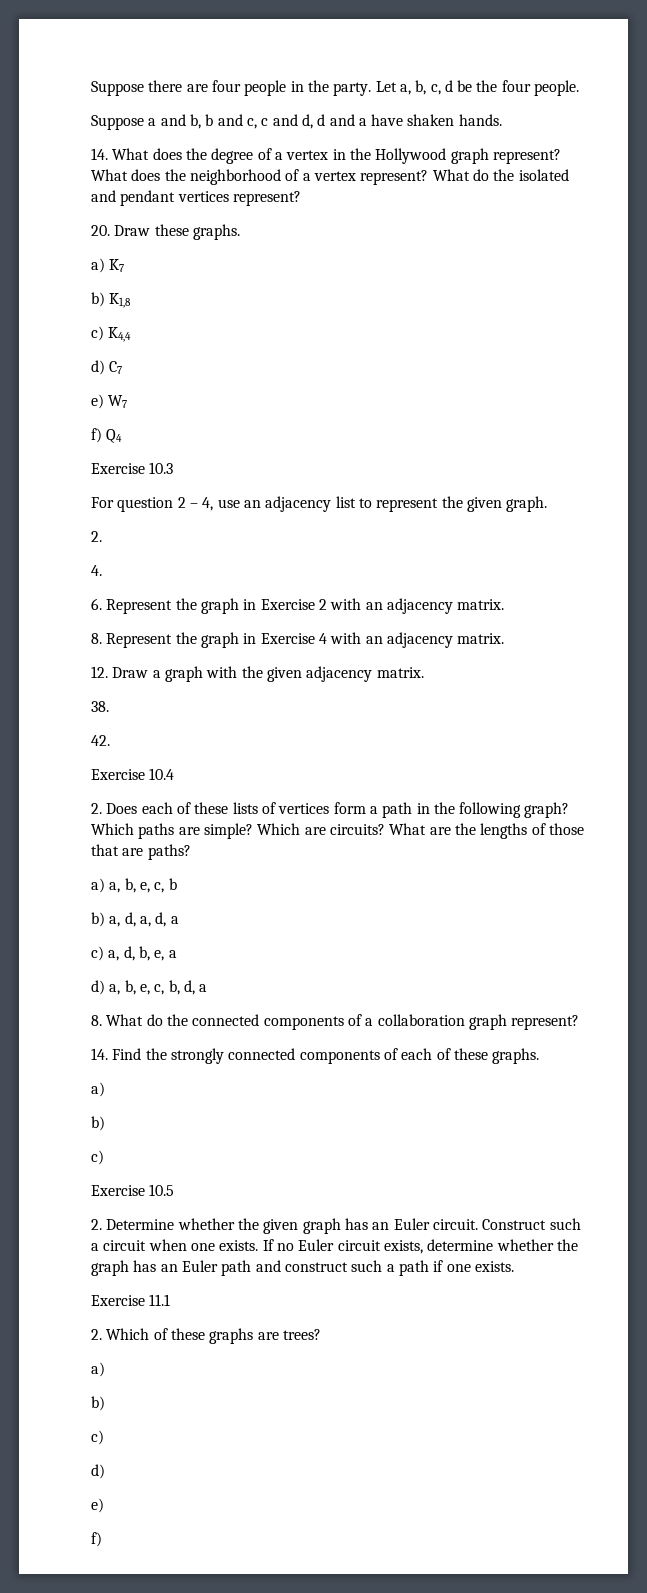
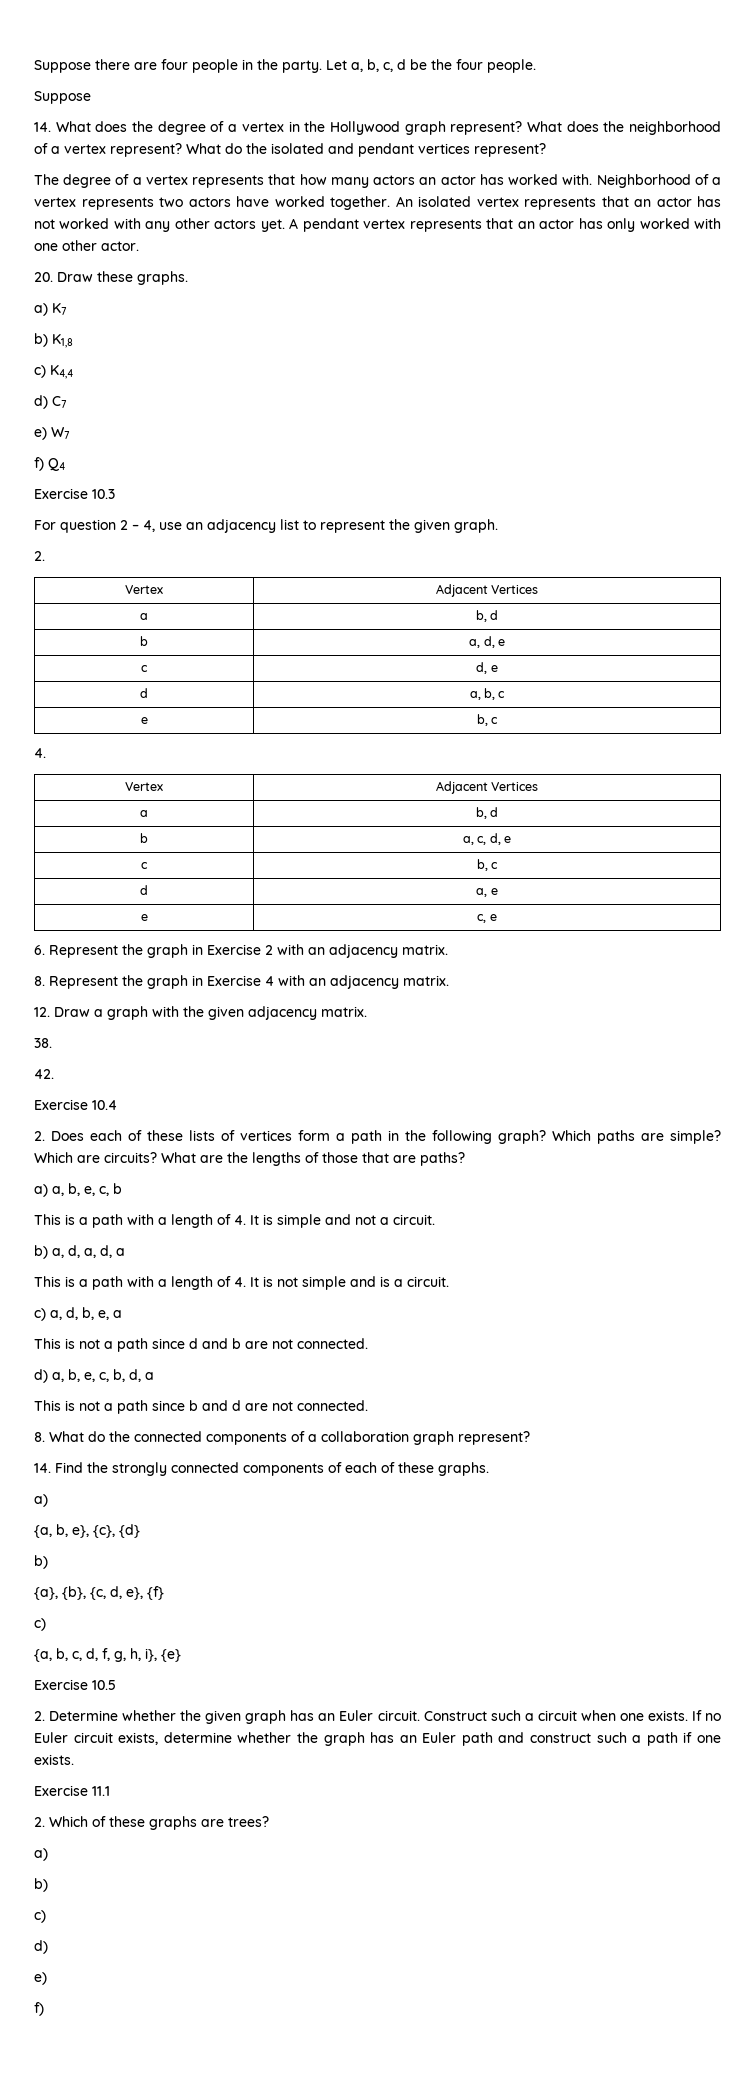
  Let a, b, c, d be the four people.
- Suppose a and b, b and c, c and d, d and a have shaken hands.
+ Suppose
+ The degree of a vertex represents that how many actors an actor has worked with. Neighborhood of a vertex represents two actors have worked together. An isolated vertex represents that an actor has not worked with any other actors yet. A pendant vertex represents that an actor has only worked with one other actor.
  For question 2 – 4, use an adjacency list to represent the given graph.
  2.
+ Vertex | Adjacent Vertices
+ a | b, d
+ b | a, d, e
+ c | d, e
+ d | a, b, c
+ e | b, c
  4.
+ Vertex | Adjacent Vertices
+ a | b, d
+ b | a, c, d, e
+ c | b, c
+ d | a, e
+ e | c, e
+ This is a path with a length of 4. It is simple and not a circuit.
+ This is a path with a length of 4. It is not simple and is a circuit.
+ This is not a path since d and b are not connected.
+ This is not a path since b and d are not connected.
  14. Find the strongly connected components of each of these graphs.
  a)
+ {a, b, e}, {c}, {d}
  b)
+ {a}, {b}, {c, d, e}, {f}
  c)
+ {a, b, c, d, f, g, h, i}, {e}

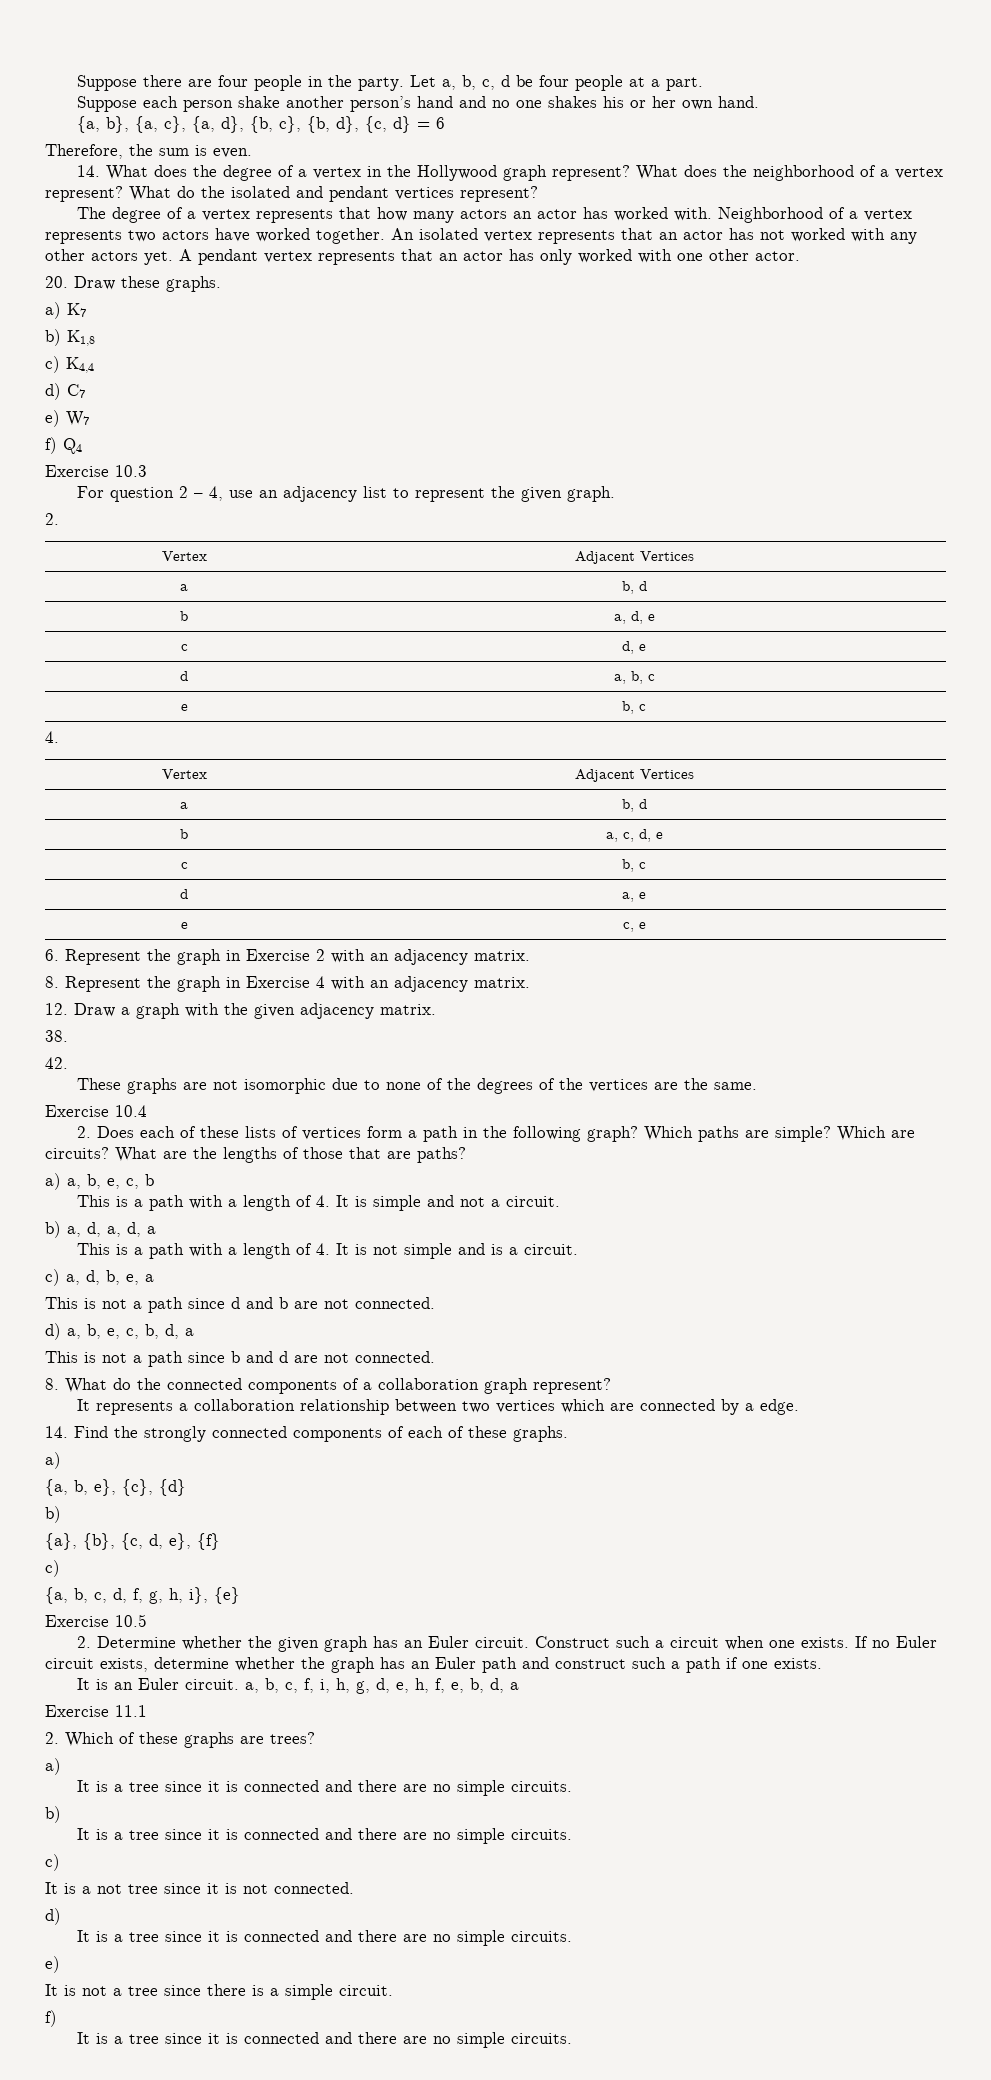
- Let a, b, c, d be the four people.
- Suppose
+ Let a, b, c, d be four people at a part.
+ Suppose each person shake another person’s hand and no one shakes his or her own hand.
+ {a, b}, {a, c}, {a, d}, {b, c}, {b, d}, {c, d} = 6
+ Therefore, the sum is even.
+ These graphs are not isomorphic due to none of the degrees of the vertices are the same.
+ It represents a collaboration relationship between two vertices which are connected by a edge.
+ It is an Euler circuit. a, b, c, f, i, h, g, d, e, h, f, e, b, d, a
  2. Which of these graphs are trees?
  a)
+ It is a tree since it is connected and there are no simple circuits.
  b)
+ It is a tree since it is connected and there are no simple circuits.
  c)
+ It is a not tree since it is not connected.
  d)
+ It is a tree since it is connected and there are no simple circuits.
  e)
+ It is not a tree since there is a simple circuit.
  f)
+ It is a tree since it is connected and there are no simple circuits.

